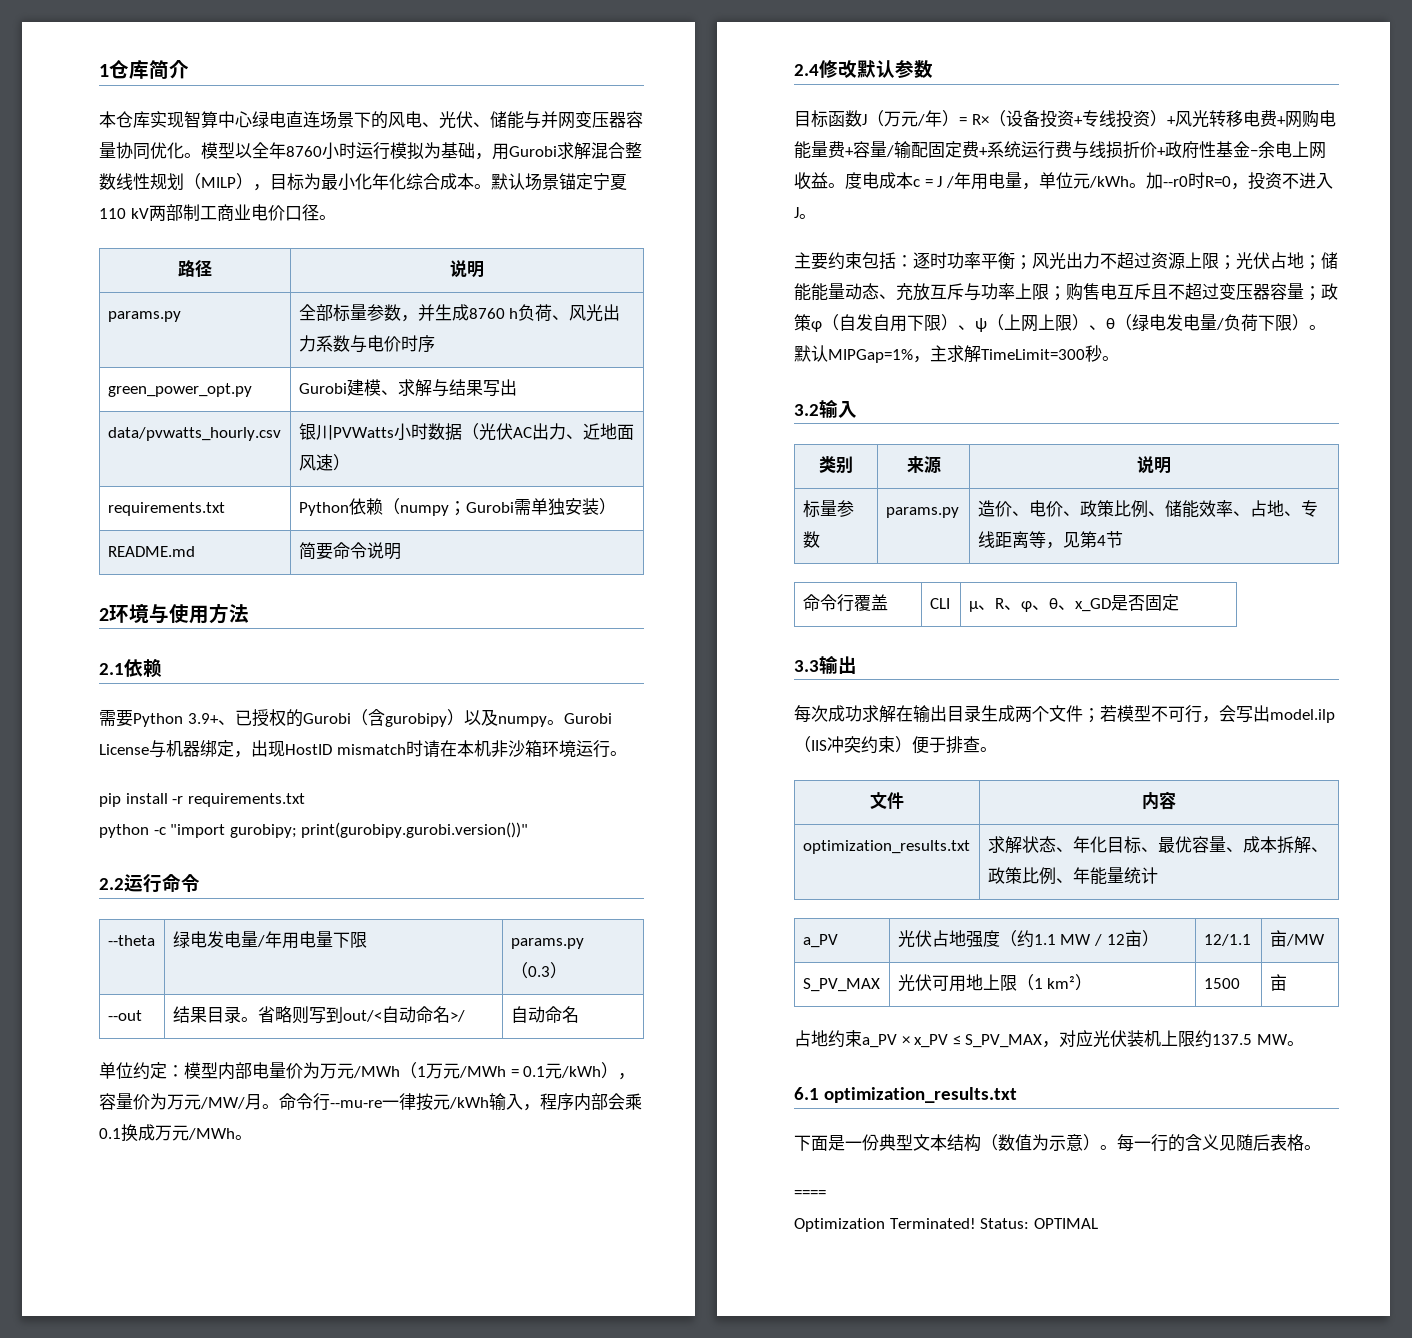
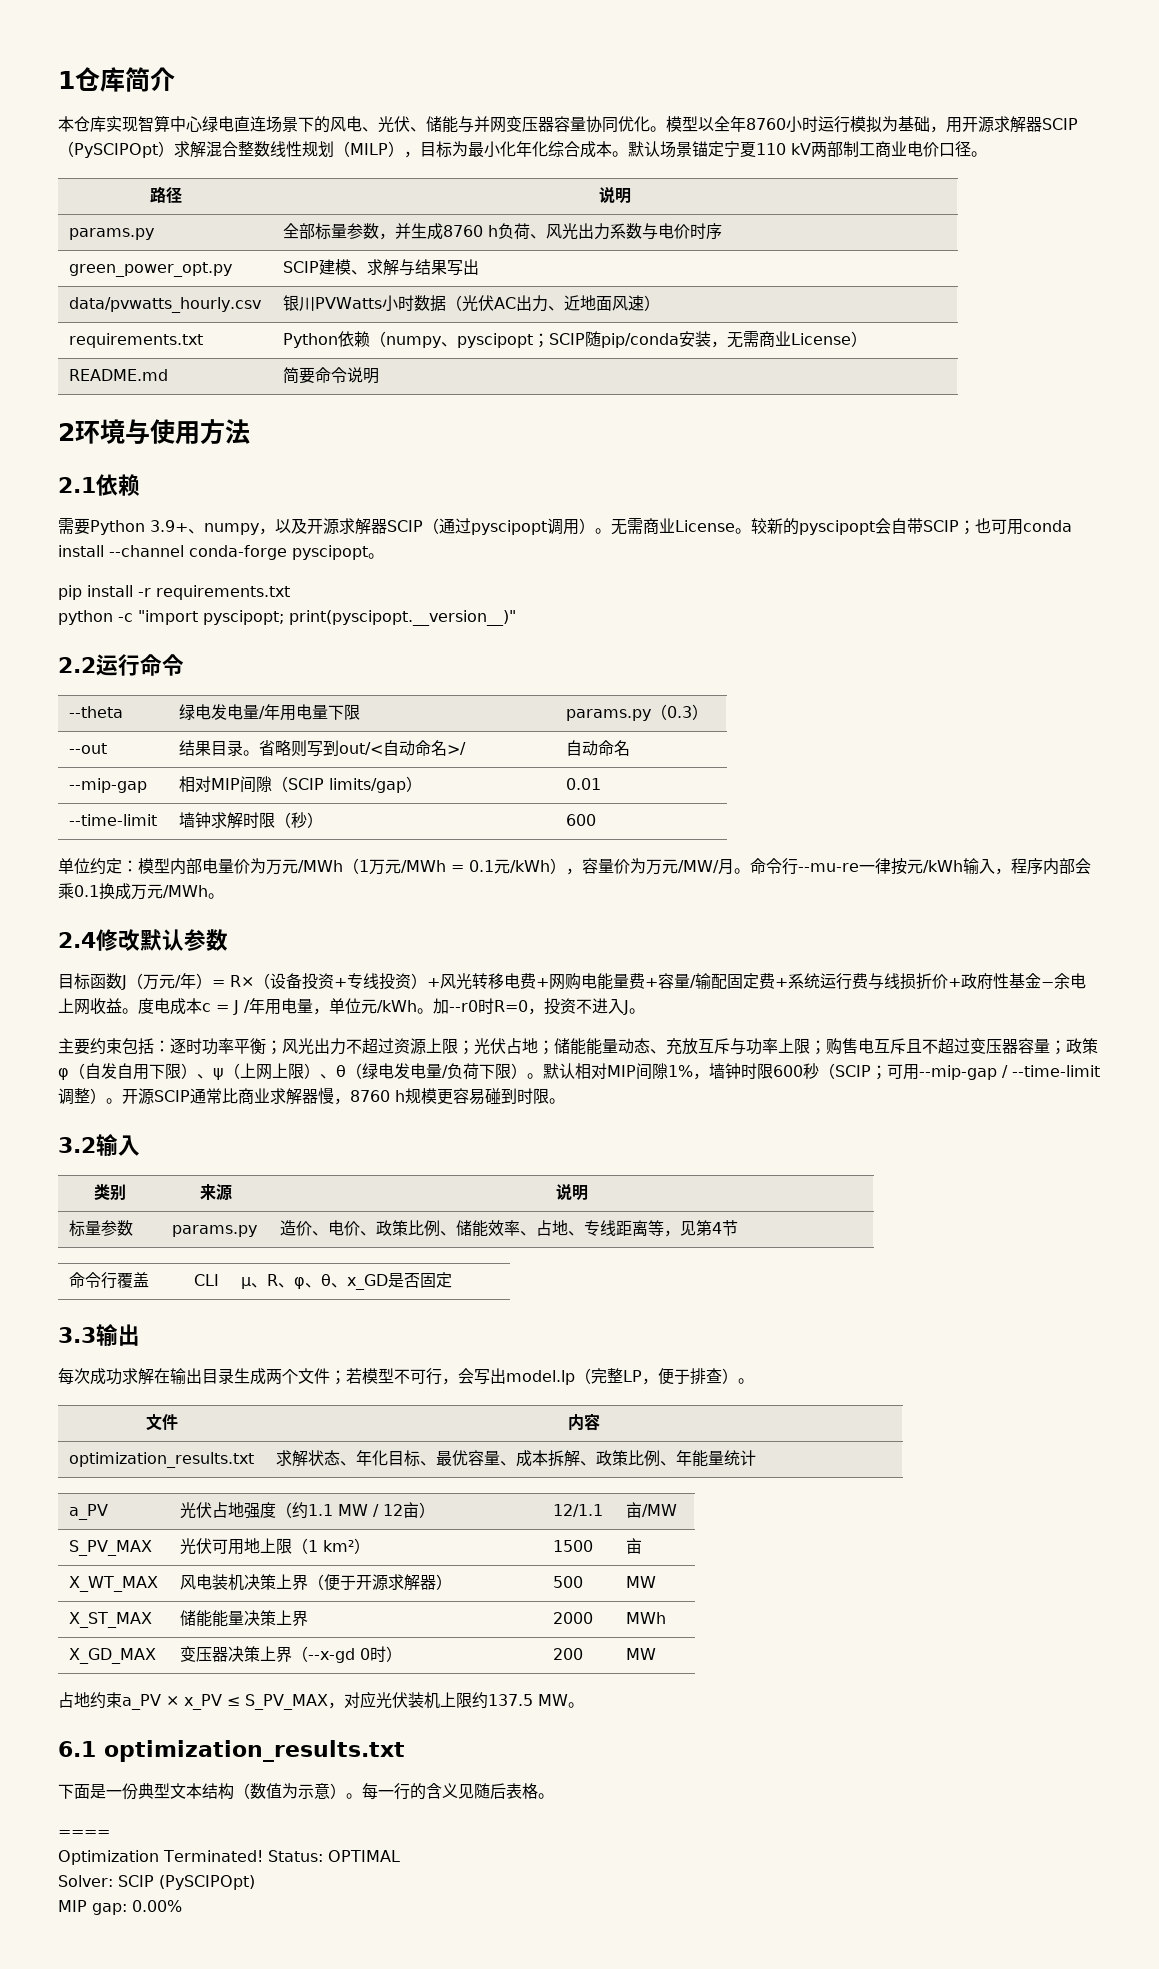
- 模型以全年8760小时运行模拟为基础，用Gurobi求解混合整数线性规划（MILP），目标为最小化年化综合成本。
+ 模型以全年8760小时运行模拟为基础，用开源求解器SCIP（PySCIPOpt）求解混合整数线性规划（MILP），目标为最小化年化综合成本。
- green_power_opt.py | Gurobi建模、求解与结果写出
+ green_power_opt.py | SCIP建模、求解与结果写出
- requirements.txt | Python依赖（numpy；Gurobi需单独安装）
+ requirements.txt | Python依赖（numpy、pyscipopt；SCIP随pip/conda安装，无需商业License）
- 需要Python 3.9+、已授权的Gurobi（含gurobipy）以及numpy。Gurobi License与机器绑定，出现HostID mismatch时请在本机非沙箱环境运行。
+ 需要Python 3.9+、numpy，以及开源求解器SCIP（通过pyscipopt调用）。无需商业License。较新的pyscipopt会自带SCIP；也可用conda install --channel conda-forge pyscipopt。
- python -c "import gurobipy; print(gurobipy.gurobi.version())"
+ python -c "import pyscipopt; print(pyscipopt.__version__)"
+ --mip-gap | 相对MIP间隙（SCIP limits/gap） | 0.01
+ --time-limit | 墙钟求解时限（秒） | 600
- 默认MIPGap=1%，主求解TimeLimit=300秒。
+ 默认相对MIP间隙1%，墙钟时限600秒（SCIP；可用--mip-gap / --time-limit调整）。开源SCIP通常比商业求解器慢，8760 h规模更容易碰到时限。
- 每次成功求解在输出目录生成两个文件；若模型不可行，会写出model.ilp（IIS冲突约束）便于排查。
+ 每次成功求解在输出目录生成两个文件；若模型不可行，会写出model.lp（完整LP，便于排查）。
+ X_WT_MAX | 风电装机决策上界（便于开源求解器） | 500 | MW
+ X_ST_MAX | 储能能量决策上界 | 2000 | MWh
+ X_GD_MAX | 变压器决策上界（--x-gd 0时） | 200 | MW
+ Solver: SCIP (PySCIPOpt)
+ MIP gap: 0.00%

